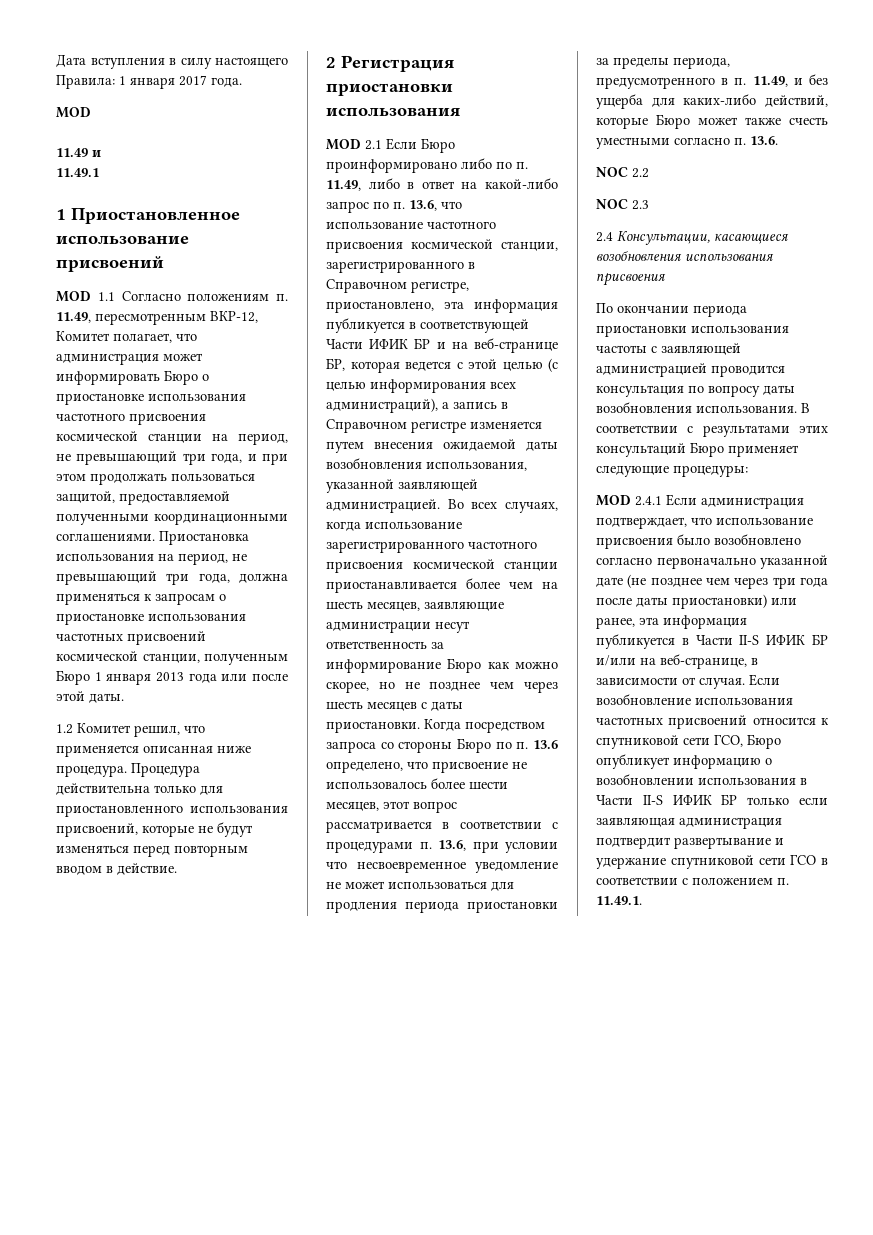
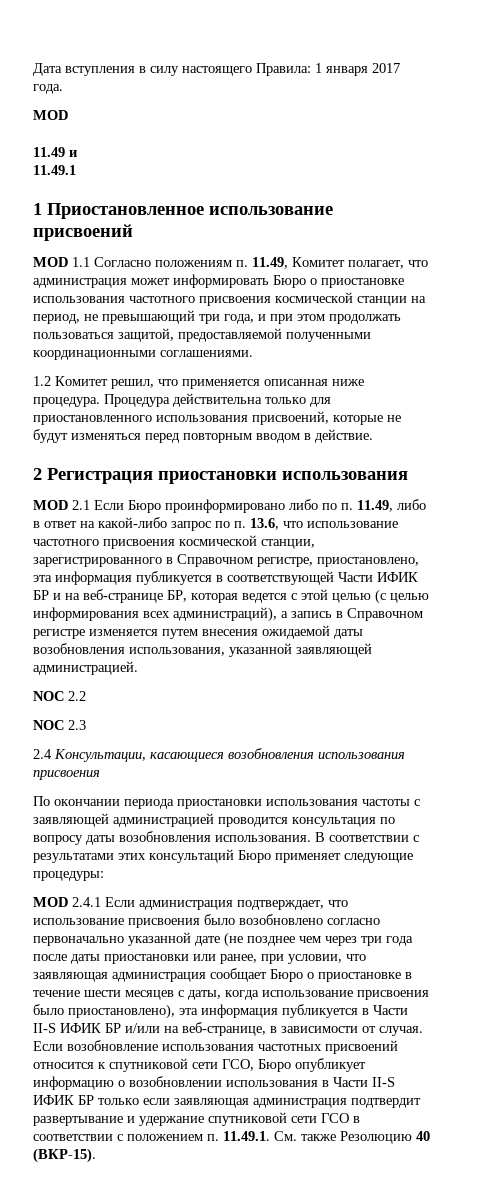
- MOD 1.1 Согласно положениям п. 11.49, пересмотренным ВКР-12, Комитет полагает, что администрация может информировать Бюро о приостановке использования частотного присвоения космической станции на период, не превышающий три года, и при этом продолжать пользоваться защитой, предоставляемой полученными координационными соглашениями. Приостановка использования на период, не превышающий три года, должна применяться к запросам о приостановке использования частотных присвоений космической станции, полученным Бюро 1 января 2013 года или после этой даты.
+ MOD 1.1 Согласно положениям п. 11.49, Комитет полагает, что администрация может информировать Бюро о приостановке использования частотного присвоения космической станции на период, не превышающий три года, и при этом продолжать пользоваться защитой, предоставляемой полученными координационными соглашениями.
- Во всех случаях, когда использование зарегистрированного частотного присвоения космической станции приостанавливается более чем на шесть месяцев, заявляющие администрации несут ответственность за информирование Бюро как можно скорее, но не позднее чем через шесть месяцев с даты приостановки. Когда посредством запроса со стороны Бюро по п. 13.6 определено, что присвоение не использовалось более шести месяцев, этот вопрос рассматривается в соответствии с процедурами п. 13.6, при условии что несвоевременное уведомление не может использоваться для продления периода приостановки за пределы периода, предусмотренного в п. 11.49, и без ущерба для каких-либо действий, которые Бюро может также счесть уместными согласно п. 13.6.
- MOD 2.4.1 Если администрация подтверждает, что использование присвоения было возобновлено согласно первоначально указанной дате (не позднее чем через три года после даты приостановки) или ранее, эта информация публикуется в Части II-S ИФИК БР и/или на веб-странице, в зависимости от случая.
+ MOD 2.4.1 Если администрация подтверждает, что использование присвоения было возобновлено согласно первоначально указанной дате (не позднее чем через три года после даты приостановки или ранее, при условии, что заявляющая администрация сообщает Бюро о приостановке в течение шести месяцев с даты, когда использование присвоения было приостановлено), эта информация публикуется в Части II-S ИФИК БР и/или на веб-странице, в зависимости от случая.
- Если возобновление использования частотных присвоений относится к спутниковой сети ГСО, Бюро опубликует информацию о возобновлении использования в Части II-S ИФИК БР только если заявляющая администрация подтвердит развертывание и удержание спутниковой сети ГСО в соответствии с положением п. 11.49.1.
+ Если возобновление использования частотных присвоений относится к спутниковой сети ГСО, Бюро опубликует информацию о возобновлении использования в Части II-S ИФИК БР только если заявляющая администрация подтвердит развертывание и удержание спутниковой сети ГСО в соответствии с положением п. 11.49.1. См. также Резолюцию 40 (ВКР-15).

